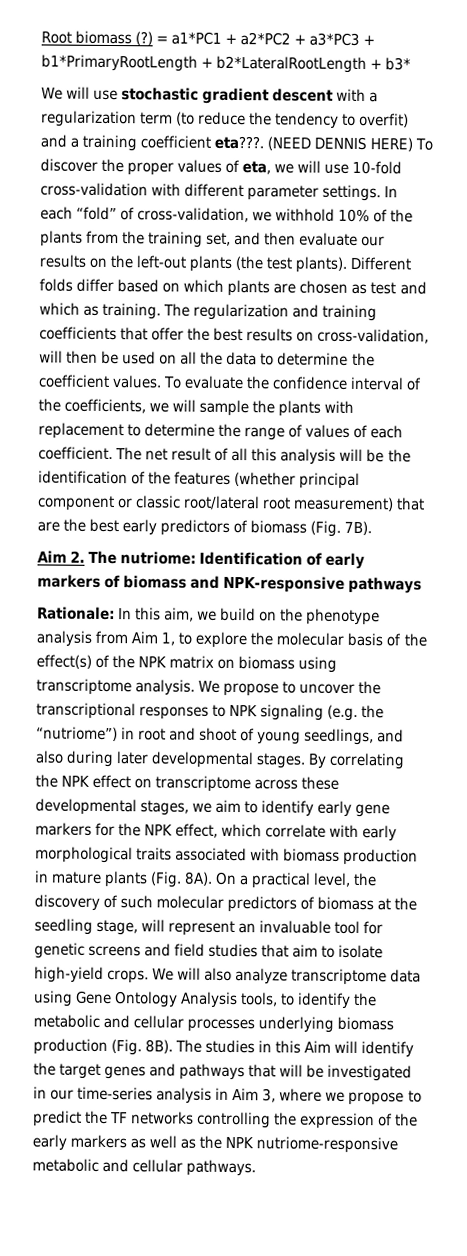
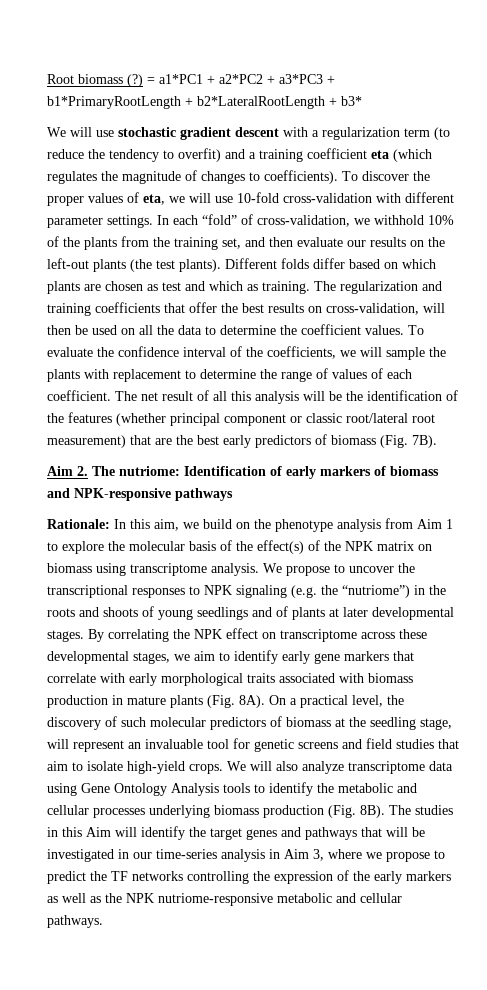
- We will use stochastic gradient descent with a regularization term (to reduce the tendency to overfit) and a training coefficient eta???. (NEED DENNIS HERE) To discover the proper values of eta, we will use 10-fold cross-validation with different parameter settings.
+ We will use stochastic gradient descent with a regularization term (to reduce the tendency to overfit) and a training coefficient eta (which regulates the magnitude of changes to coefficients). To discover the proper values of eta, we will use 10-fold cross-validation with different parameter settings.
- Rationale: In this aim, we build on the phenotype analysis from Aim 1, to explore the molecular basis of the effect(s) of the NPK matrix on biomass using transcriptome analysis.
+ Rationale: In this aim, we build on the phenotype analysis from Aim 1 to explore the molecular basis of the effect(s) of the NPK matrix on biomass using transcriptome analysis.
- We propose to uncover the transcriptional responses to NPK signaling (e.g. the “nutriome”) in root and shoot of young seedlings, and also during later developmental stages.
+ We propose to uncover the transcriptional responses to NPK signaling (e.g. the “nutriome”) in the roots and shoots of young seedlings and of plants at later developmental stages.
- By correlating the NPK effect on transcriptome across these developmental stages, we aim to identify early gene markers for the NPK effect, which correlate with early morphological traits associated with biomass production in mature plants (Fig. 8A).
+ By correlating the NPK effect on transcriptome across these developmental stages, we aim to identify early gene markers that correlate with early morphological traits associated with biomass production in mature plants (Fig. 8A).
- We will also analyze transcriptome data using Gene Ontology Analysis tools, to identify the metabolic and cellular processes underlying biomass production (Fig. 8B).
+ We will also analyze transcriptome data using Gene Ontology Analysis tools to identify the metabolic and cellular processes underlying biomass production (Fig. 8B).

